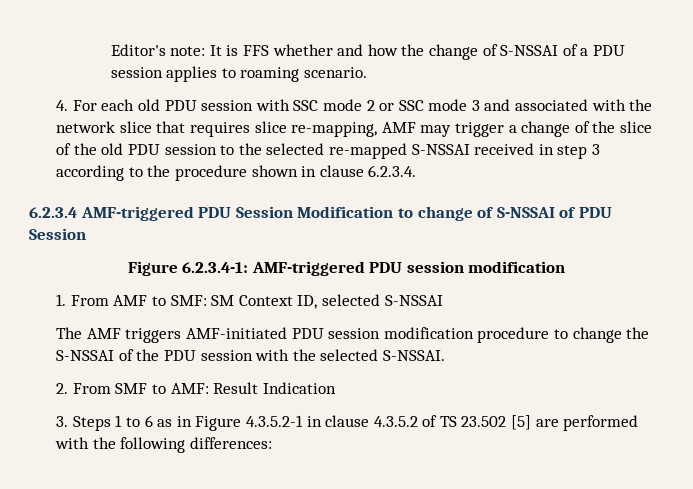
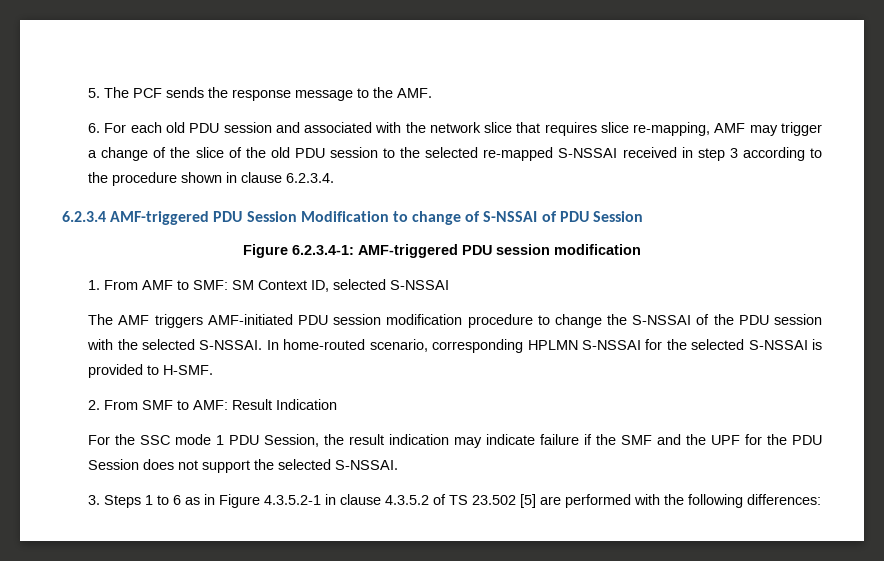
- Editor's note: It is FFS whether and how the change of S-NSSAI of a PDU session applies to roaming scenario.
- 4. For each old PDU session with SSC mode 2 or SSC mode 3 and associated with the network slice that requires slice re-mapping, AMF may trigger a change of the slice of the old PDU session to the selected re-mapped S-NSSAI received in step 3 according to the procedure shown in clause 6.2.3.4.
+ 5. The PCF sends the response message to the AMF.
+ 6. For each old PDU session and associated with the network slice that requires slice re-mapping, AMF may trigger a change of the slice of the old PDU session to the selected re-mapped S-NSSAI received in step 3 according to the procedure shown in clause 6.2.3.4.
+ In home-routed scenario, corresponding HPLMN S-NSSAI for the selected S-NSSAI is provided to H-SMF.
+ For the SSC mode 1 PDU Session, the result indication may indicate failure if the SMF and the UPF for the PDU Session does not support the selected S-NSSAI.

